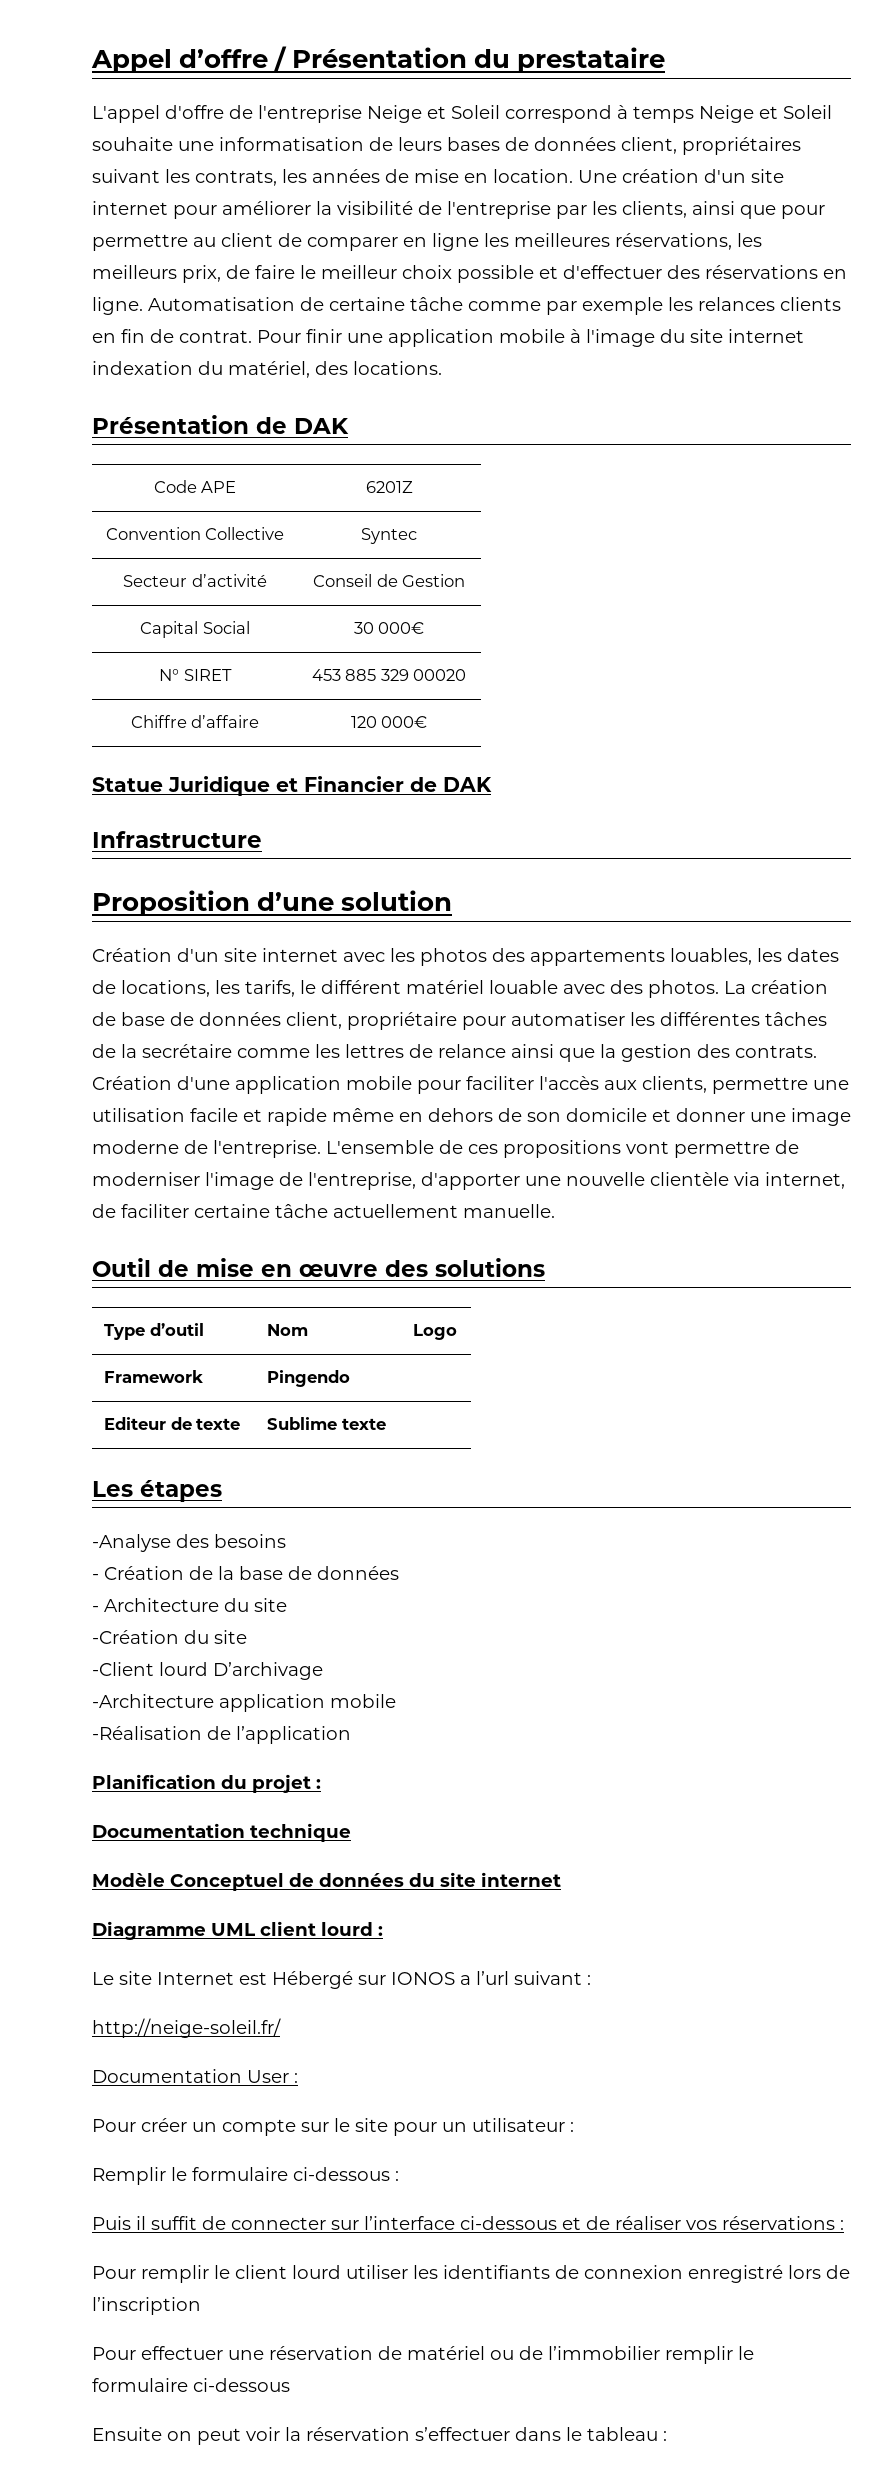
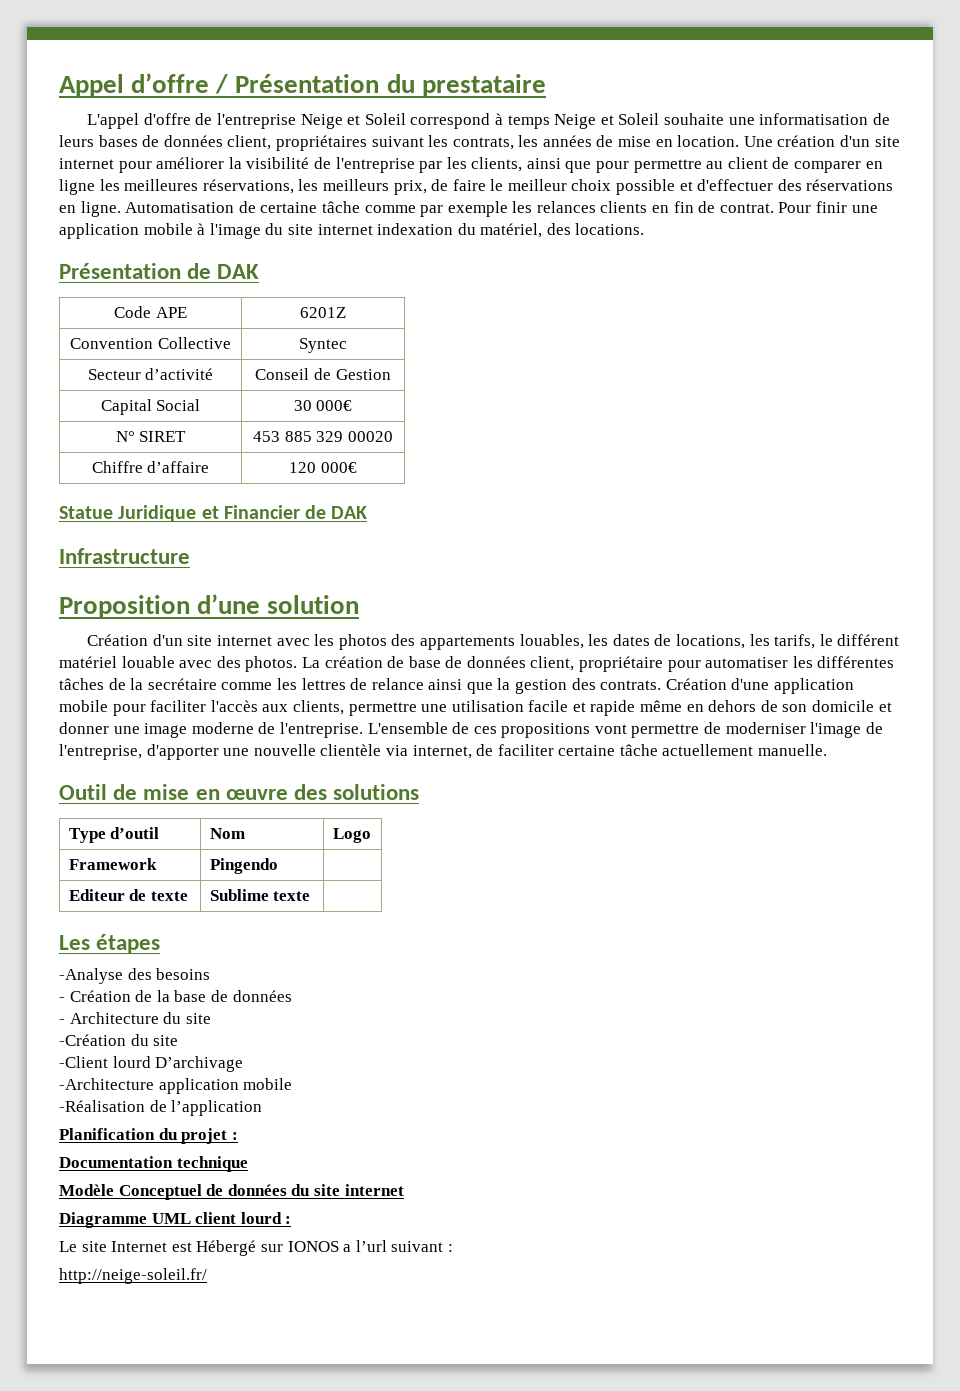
- Documentation User :
- Pour créer un compte sur le site pour un utilisateur :
- Remplir le formulaire ci-dessous :
- Puis il suffit de connecter sur l’interface ci-dessous et de réaliser vos réservations :
- Pour remplir le client lourd utiliser les identifiants de connexion enregistré lors de l’inscription
- Pour effectuer une réservation de matériel ou de l’immobilier remplir le formulaire ci-dessous
- Ensuite on peut voir la réservation s’effectuer dans le tableau :

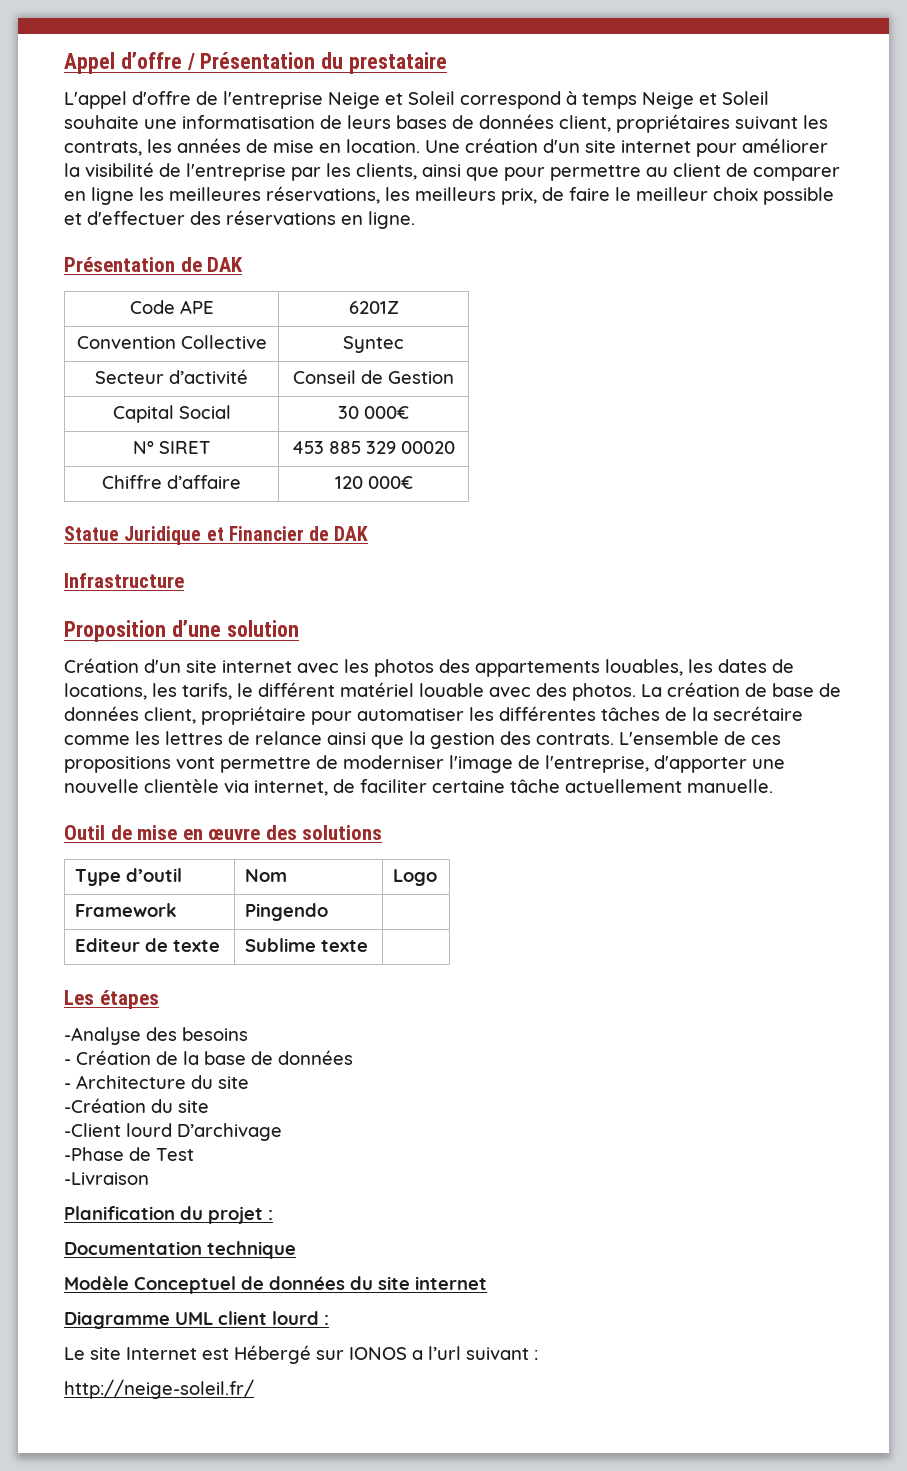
- Automatisation de certaine tâche comme par exemple les relances clients en fin de contrat. Pour finir une application mobile à l'image du site internet indexation du matériel, des locations.
- Création d'une application mobile pour faciliter l'accès aux clients, permettre une utilisation facile et rapide même en dehors de son domicile et donner une image moderne de l'entreprise.
- -Architecture application mobile
- -Réalisation de l’application
+ -Phase de Test
+ -Livraison

